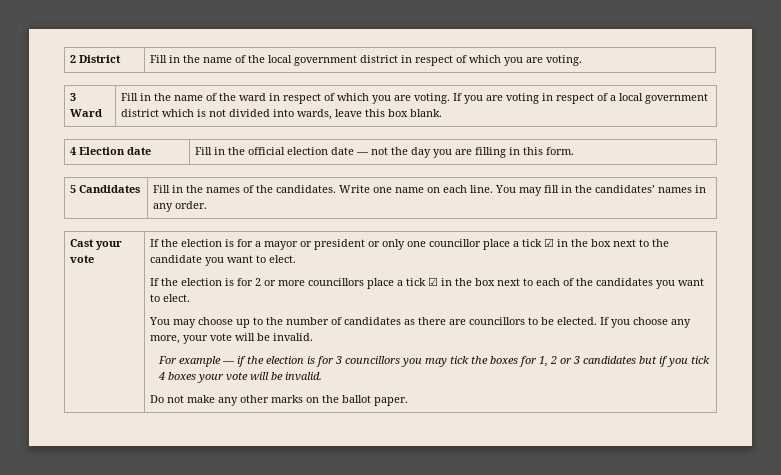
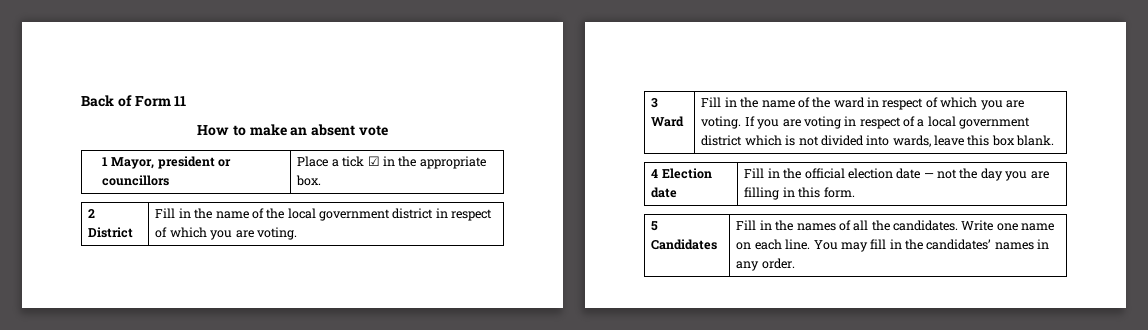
+ Back of Form 11
+ How to make an absent vote
+ 1 Mayor, president or councillors | Place a tick ☑ in the appropriate box.
- 5 Candidates | Fill in the names of the candidates. Write one name on each line. You may fill in the candidates’ names in any order.
+ 5 Candidates | Fill in the names of all the candidates. Write one name on each line. You may fill in the candidates’ names in any order.
- Cast your vote | If the election is for a mayor or president or only one councillor place a tick ☑ in the box next to the candidate you want to elect.
- If the election is for 2 or more councillors place a tick ☑ in the box next to each of the candidates you want to elect.
- You may choose up to the number of candidates as there are councillors to be elected. If you choose any more, your vote will be invalid.
- For example — if the election is for 3 councillors you may tick the boxes for 1, 2 or 3 candidates but if you tick 4 boxes your vote will be invalid.
- Do not make any other marks on the ballot paper.

